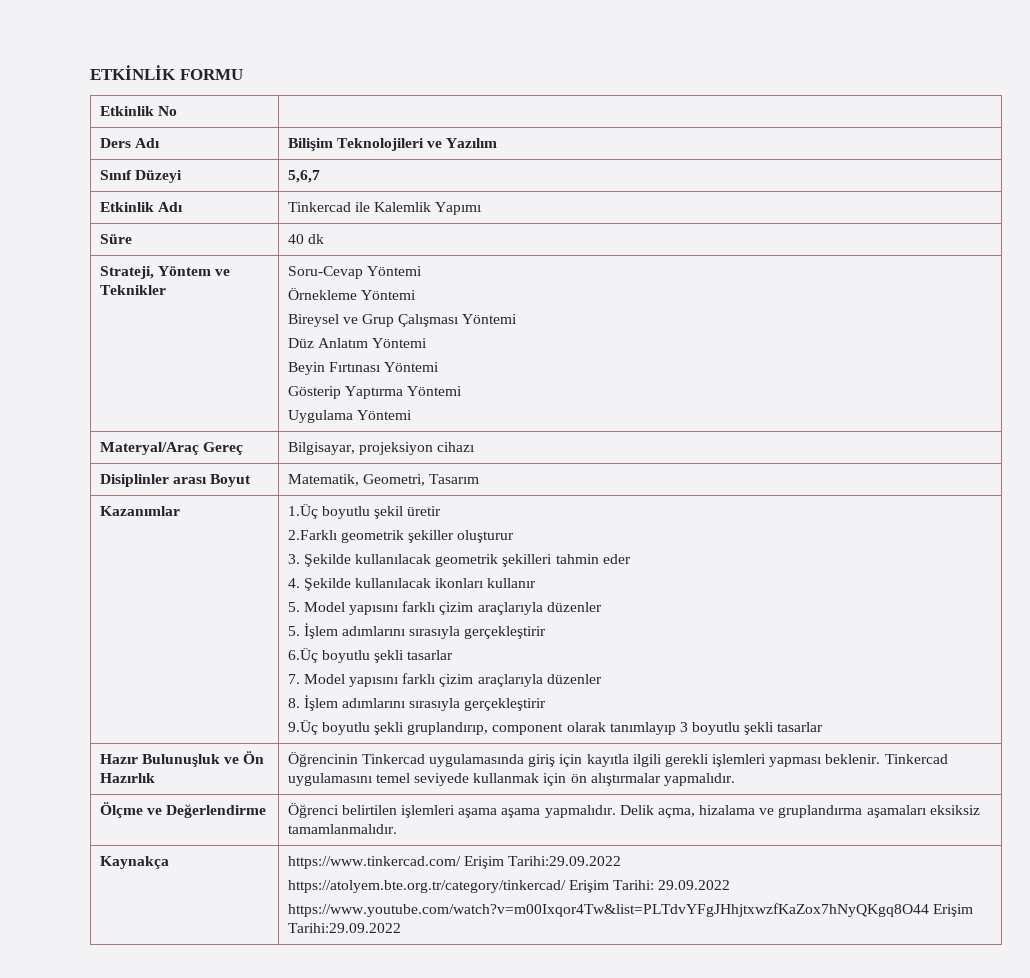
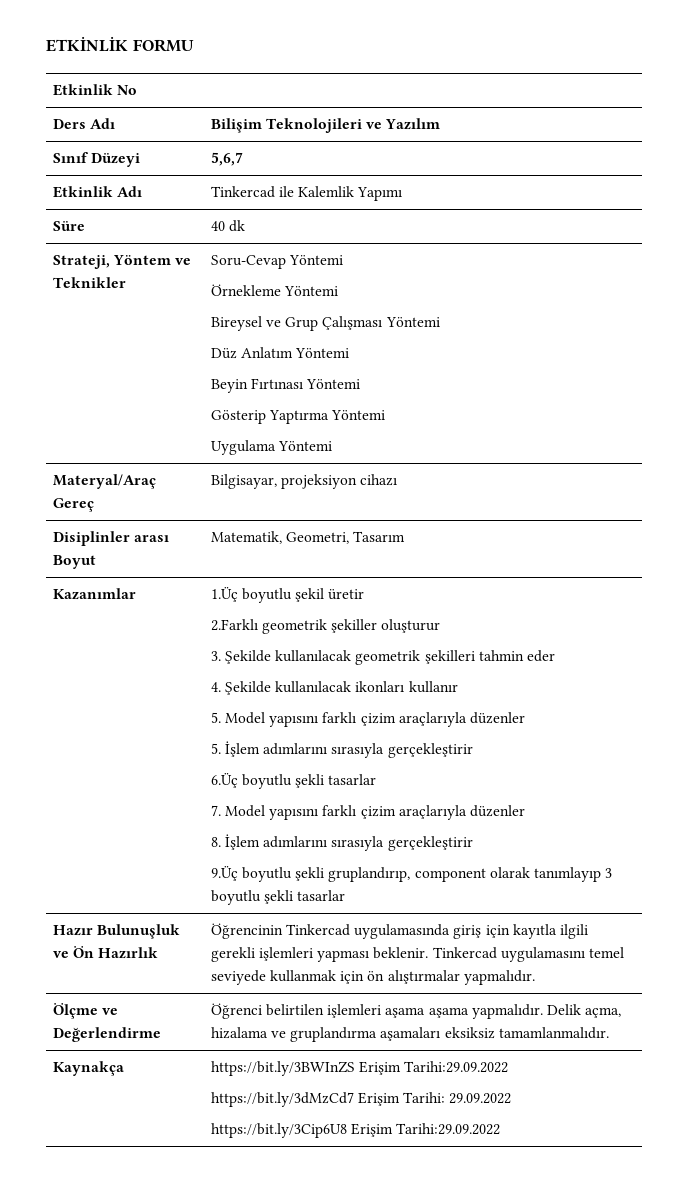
- Kaynakça | https://www.tinkercad.com/ Erişim Tarihi:29.09.2022
- https://atolyem.bte.org.tr/category/tinkercad/ Erişim Tarihi: 29.09.2022
- https://www.youtube.com/watch?v=m00Ixqor4Tw&list=PLTdvYFgJHhjtxwzfKaZox7hNyQKgq8O44 Erişim Tarihi:29.09.2022
+ Kaynakça | https://bit.ly/3BWInZS Erişim Tarihi:29.09.2022
+ https://bit.ly/3dMzCd7 Erişim Tarihi: 29.09.2022
+ https://bit.ly/3Cip6U8 Erişim Tarihi:29.09.2022

